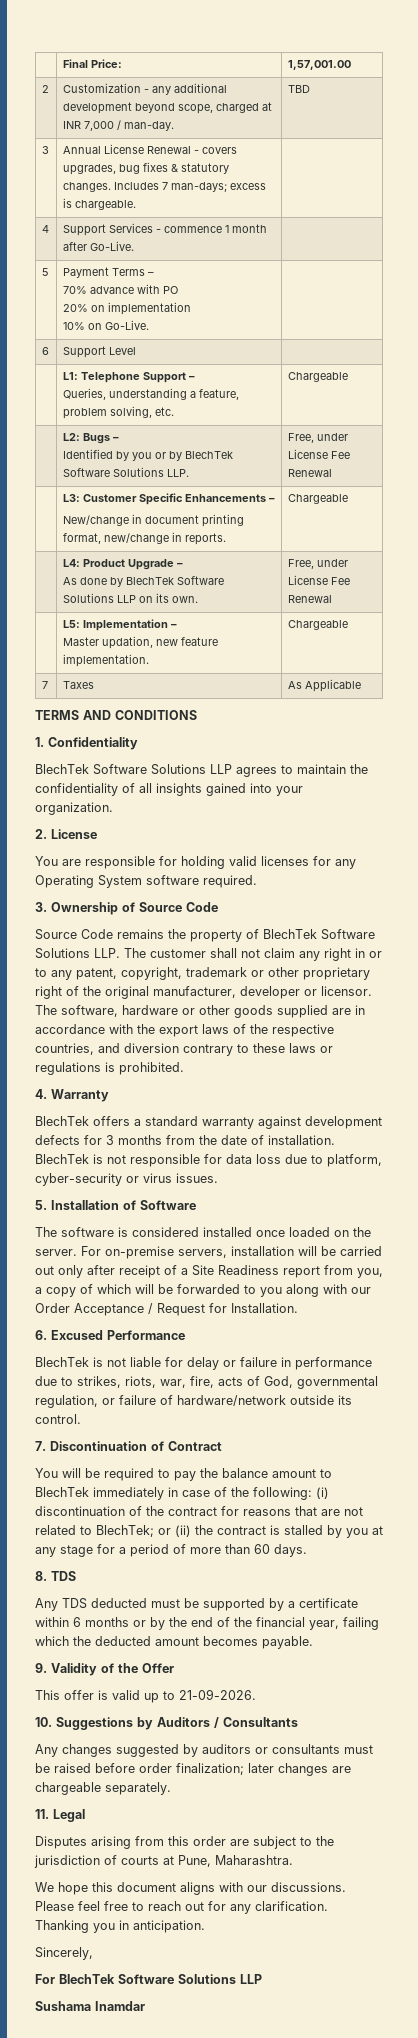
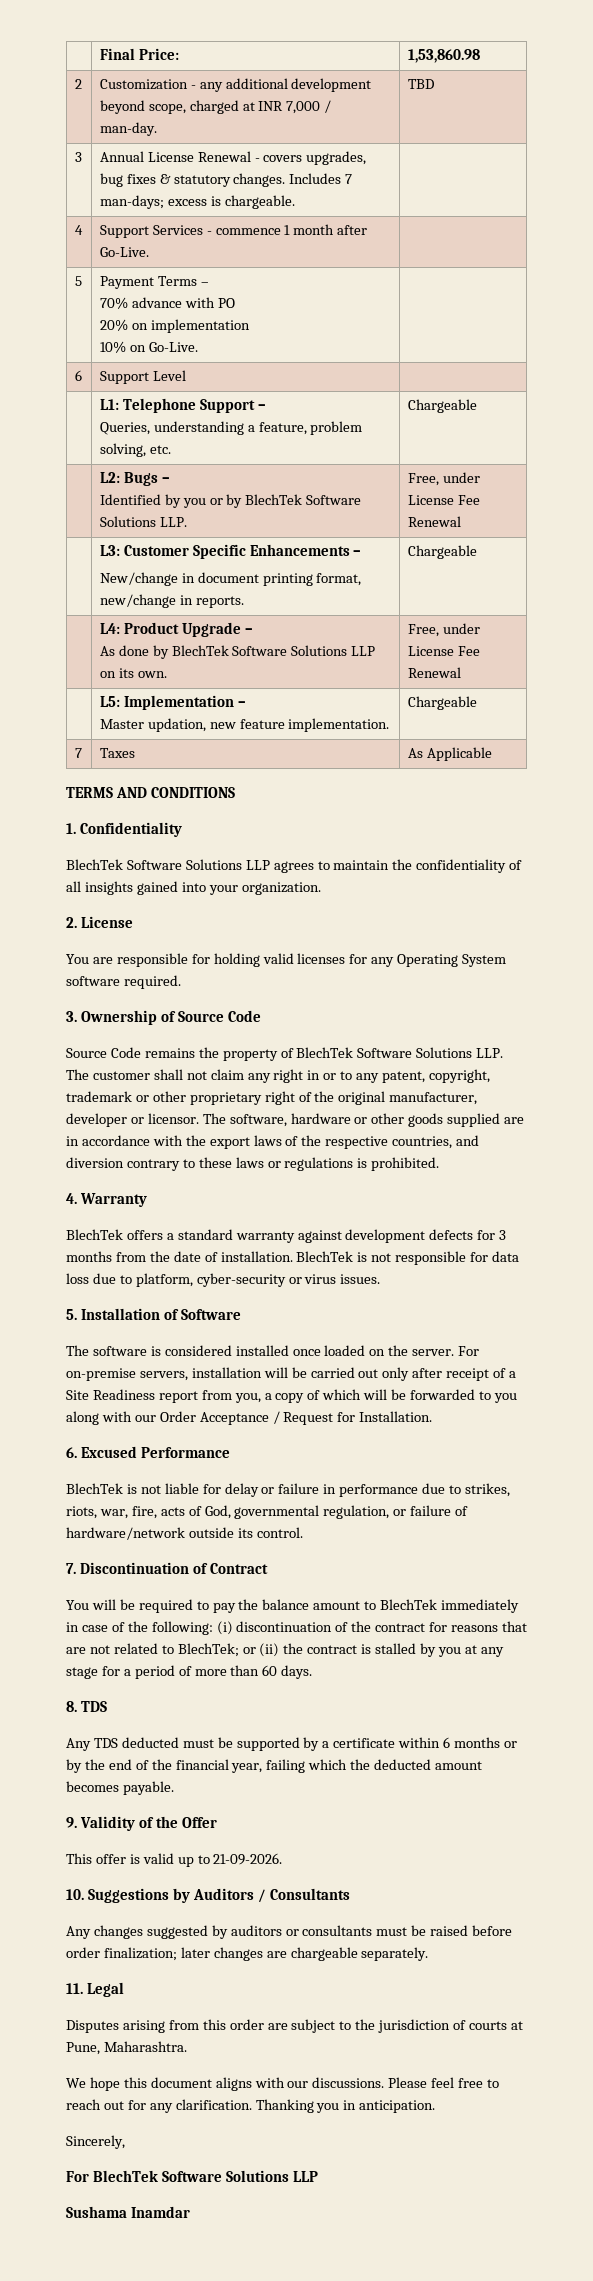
- | Final Price: | 1,57,001.00
+ | Final Price: | 1,53,860.98

